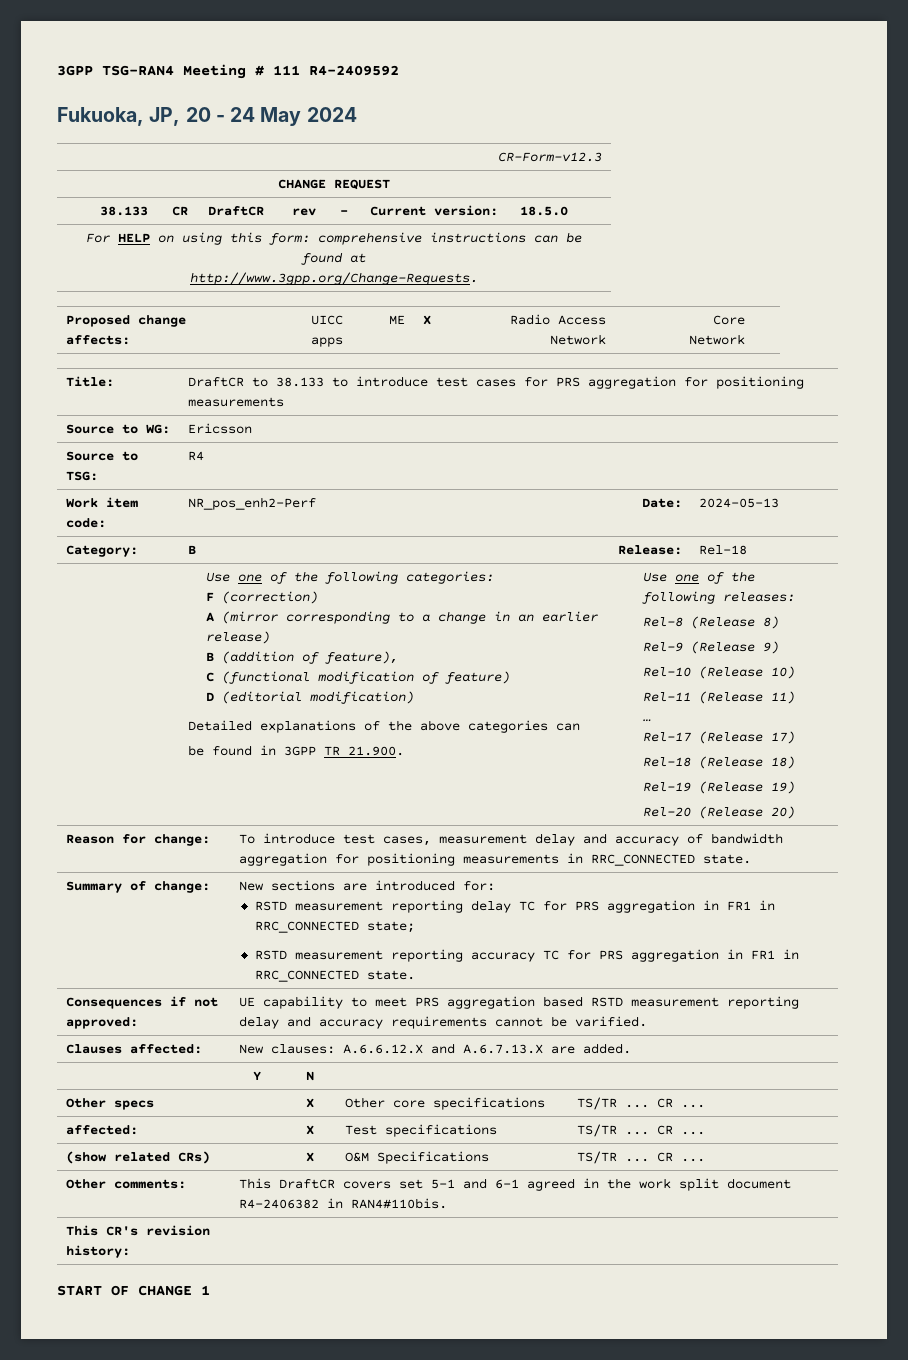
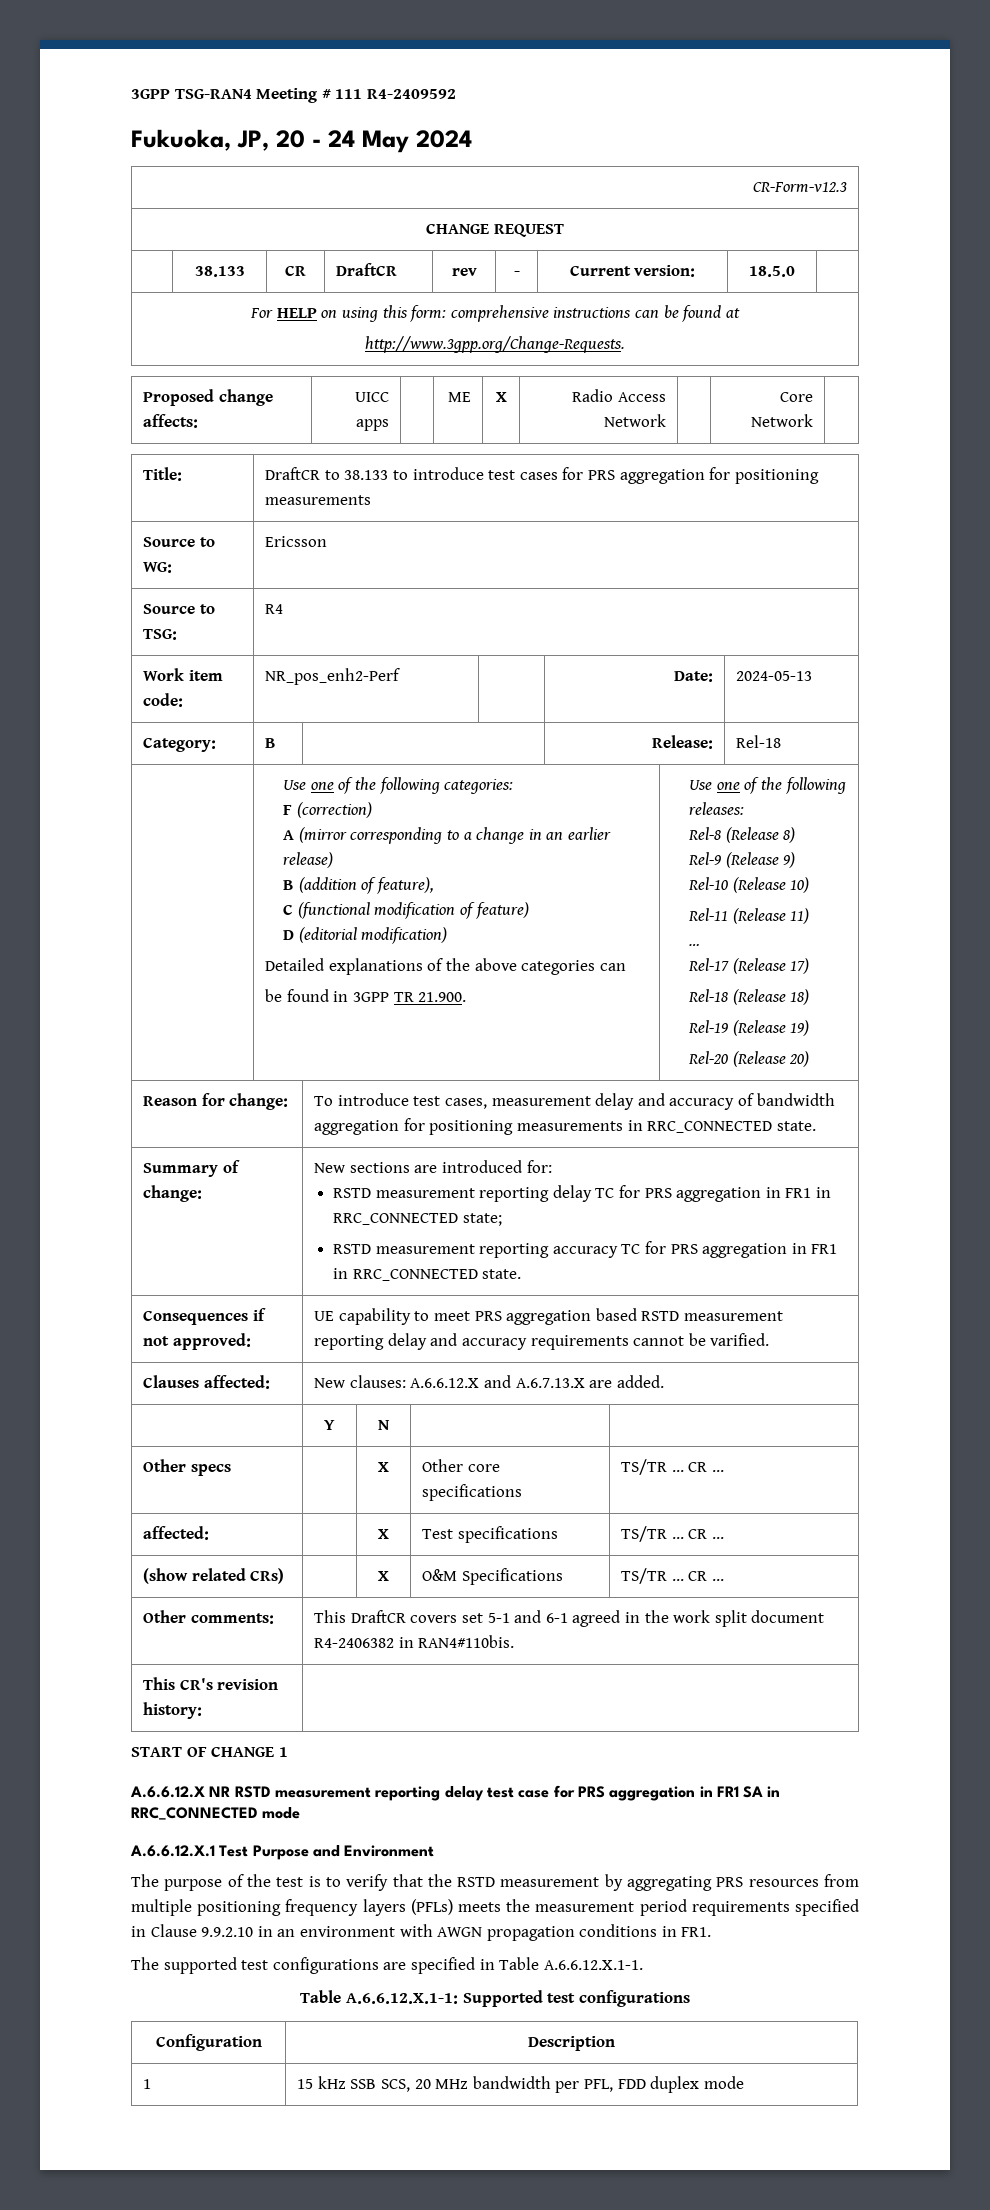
+ A.6.6.12.X NR RSTD measurement reporting delay test case for PRS aggregation in FR1 SA in RRC_CONNECTED mode
+ A.6.6.12.X.1 Test Purpose and Environment
+ The purpose of the test is to verify that the RSTD measurement by aggregating PRS resources from multiple positioning frequency layers (PFLs) meets the measurement period requirements specified in Clause 9.9.2.10 in an environment with AWGN propagation conditions in FR1.
+ The supported test configurations are specified in Table A.6.6.12.X.1-1.
+ Table A.6.6.12.X.1-1: Supported test configurations
+ Configuration | Description
+ 1 | 15 kHz SSB SCS, 20 MHz bandwidth per PFL, FDD duplex mode

